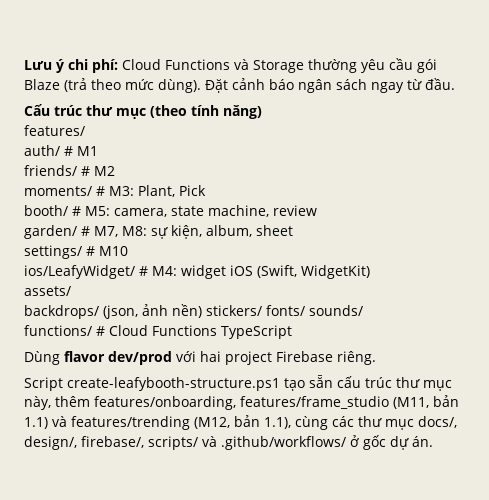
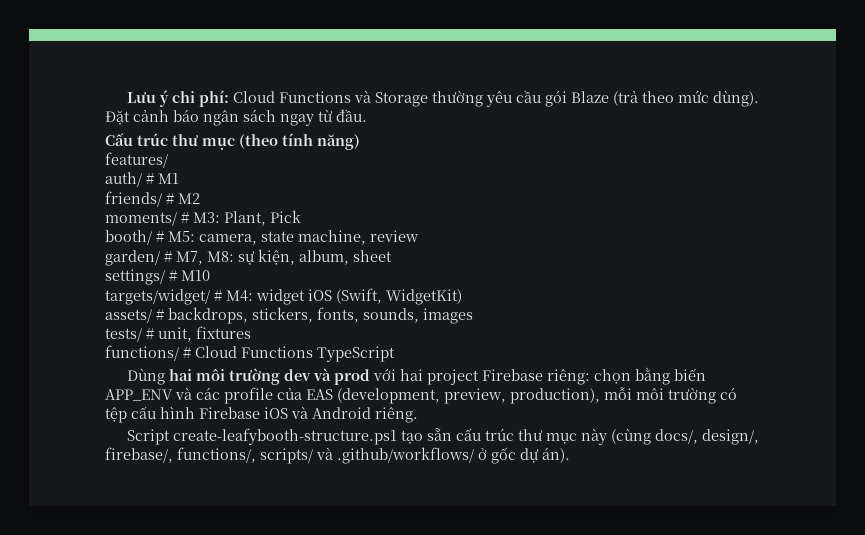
- ios/LeafyWidget/ # M4: widget iOS (Swift, WidgetKit)
+ targets/widget/ # M4: widget iOS (Swift, WidgetKit)
- assets/
- backdrops/ (json, ảnh nền) stickers/ fonts/ sounds/
+ assets/ # backdrops, stickers, fonts, sounds, images
+ tests/ # unit, fixtures
- Dùng flavor dev/prod với hai project Firebase riêng.
+ Dùng hai môi trường dev và prod với hai project Firebase riêng: chọn bằng biến APP_ENV và các profile của EAS (development, preview, production), mỗi môi trường có tệp cấu hình Firebase iOS và Android riêng.
- Script create-leafybooth-structure.ps1 tạo sẵn cấu trúc thư mục này, thêm features/onboarding, features/frame_studio (M11, bản 1.1) và features/trending (M12, bản 1.1), cùng các thư mục docs/, design/, firebase/, scripts/ và .github/workflows/ ở gốc dự án.
+ Script create-leafybooth-structure.ps1 tạo sẵn cấu trúc thư mục này (cùng docs/, design/, firebase/, functions/, scripts/ và .github/workflows/ ở gốc dự án).

